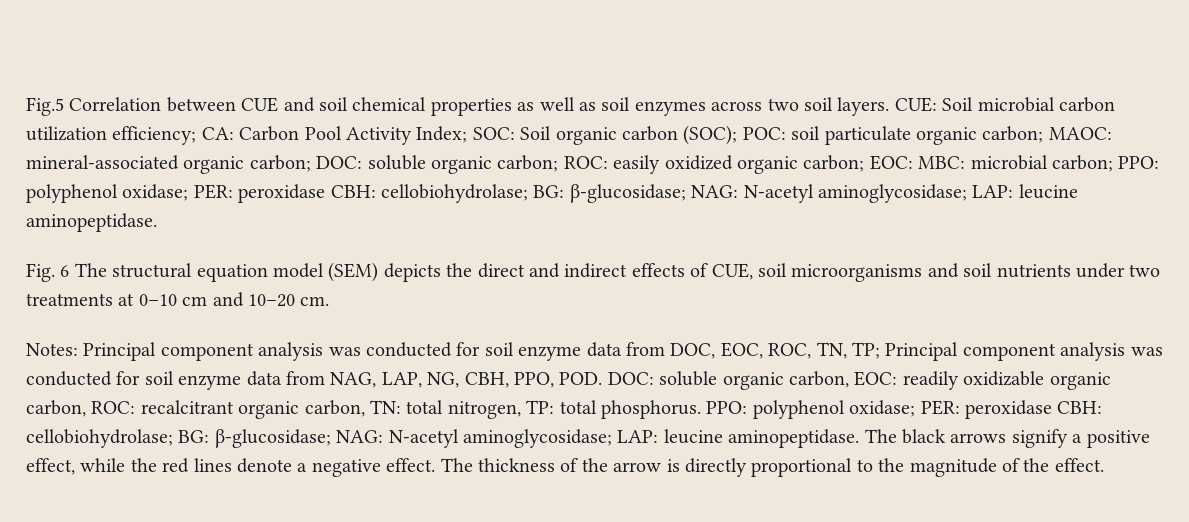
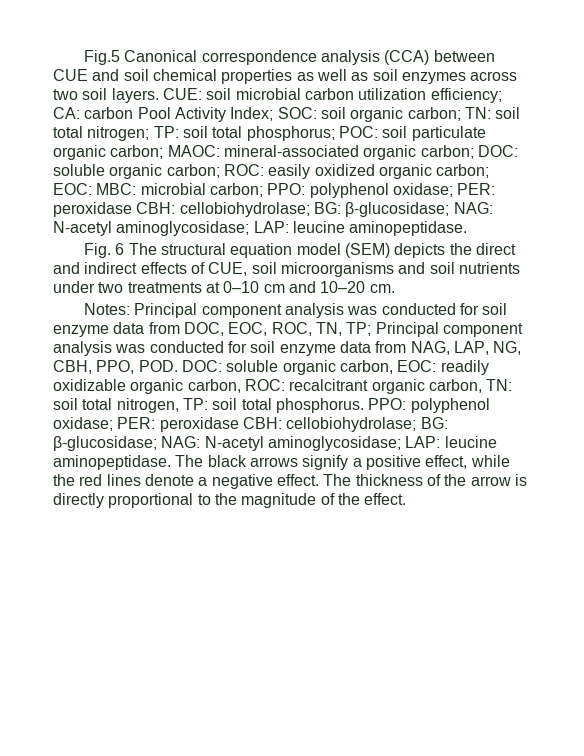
- Fig.5 Correlation between CUE and soil chemical properties as well as soil enzymes across two soil layers.
+ Fig.5 Canonical correspondence analysis (CCA) between CUE and soil chemical properties as well as soil enzymes across two soil layers.
- CUE: Soil microbial carbon utilization efficiency; CA: Carbon Pool Activity Index; SOC: Soil organic carbon (SOC); POC: soil particulate organic carbon; MAOC: mineral-associated organic carbon; DOC: soluble organic carbon; ROC: easily oxidized organic carbon; EOC: MBC: microbial carbon; PPO: polyphenol oxidase; PER: peroxidase CBH: cellobiohydrolase; BG: β-glucosidase; NAG: N-acetyl aminoglycosidase; LAP: leucine aminopeptidase.
+ CUE: soil microbial carbon utilization efficiency; CA: carbon Pool Activity Index; SOC: soil organic carbon; TN: soil total nitrogen; TP: soil total phosphorus; POC: soil particulate organic carbon; MAOC: mineral-associated organic carbon; DOC: soluble organic carbon; ROC: easily oxidized organic carbon; EOC: MBC: microbial carbon; PPO: polyphenol oxidase; PER: peroxidase CBH: cellobiohydrolase; BG: β-glucosidase; NAG: N-acetyl aminoglycosidase; LAP: leucine aminopeptidase.
- Notes: Principal component analysis was conducted for soil enzyme data from DOC, EOC, ROC, TN, TP; Principal component analysis was conducted for soil enzyme data from NAG, LAP, NG, CBH, PPO, POD. DOC: soluble organic carbon, EOC: readily oxidizable organic carbon, ROC: recalcitrant organic carbon, TN: total nitrogen, TP: total phosphorus.
+ Notes: Principal component analysis was conducted for soil enzyme data from DOC, EOC, ROC, TN, TP; Principal component analysis was conducted for soil enzyme data from NAG, LAP, NG, CBH, PPO, POD. DOC: soluble organic carbon, EOC: readily oxidizable organic carbon, ROC: recalcitrant organic carbon, TN: soil total nitrogen, TP: soil total phosphorus.

